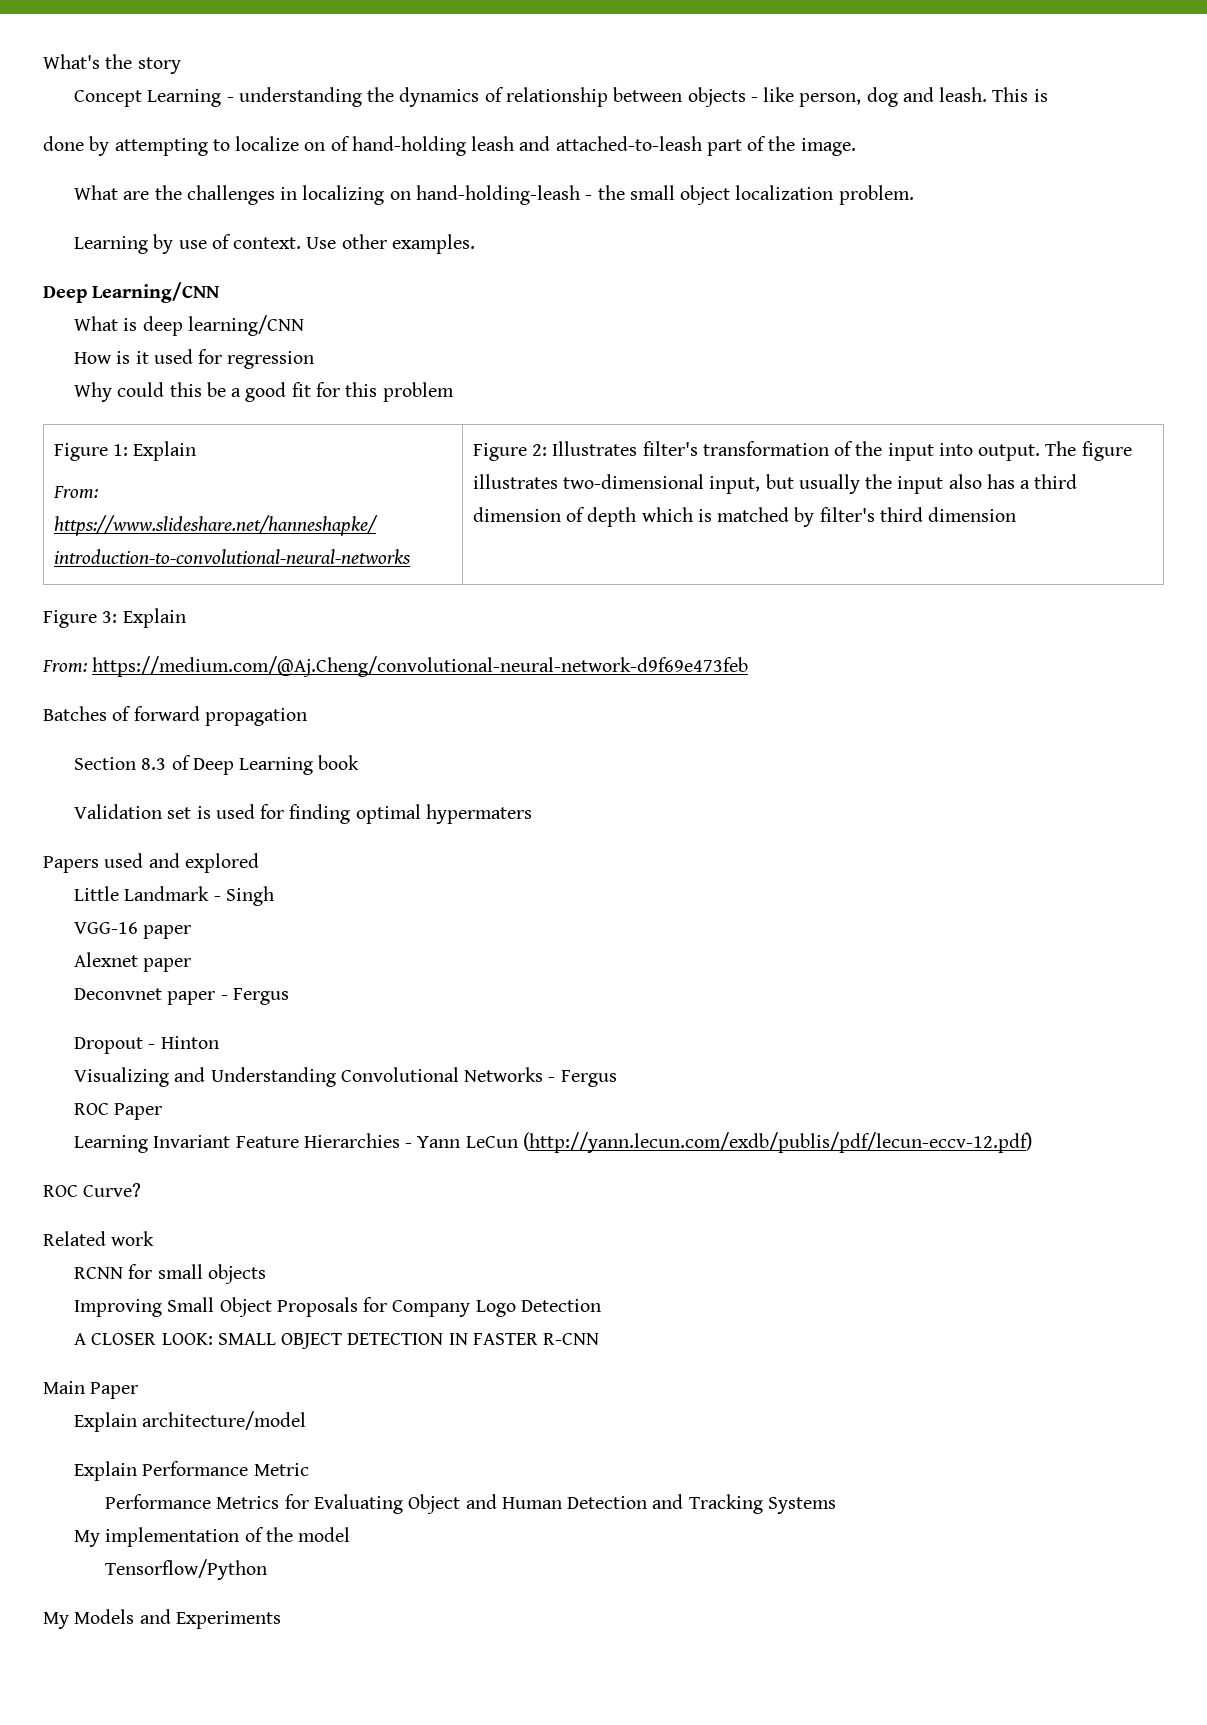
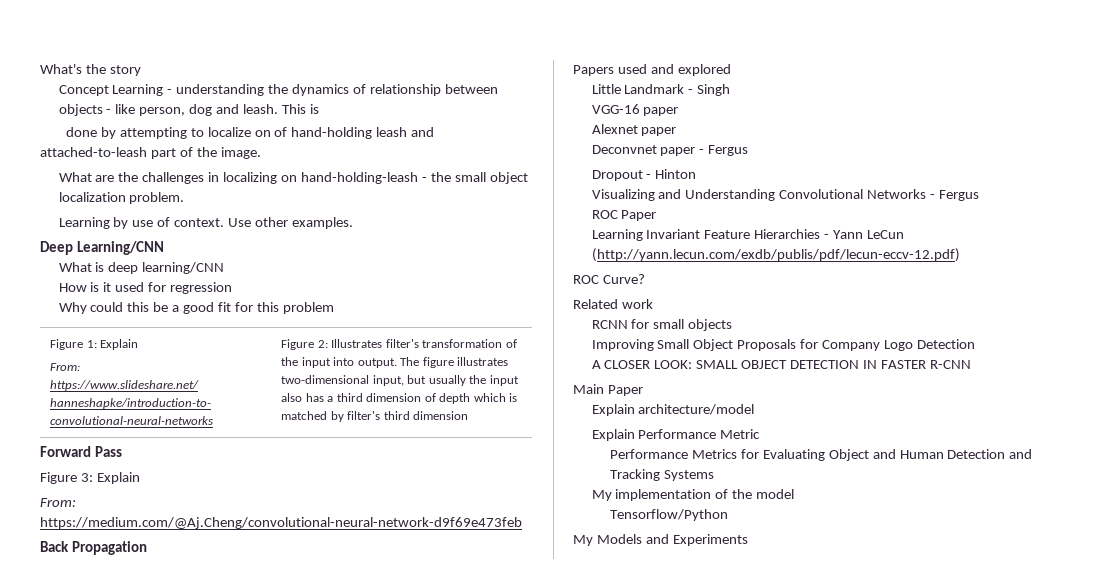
+ Forward Pass
- Batches of forward propagation
- Section 8.3 of Deep Learning book
- Validation set is used for finding optimal hypermaters
+ Back Propagation

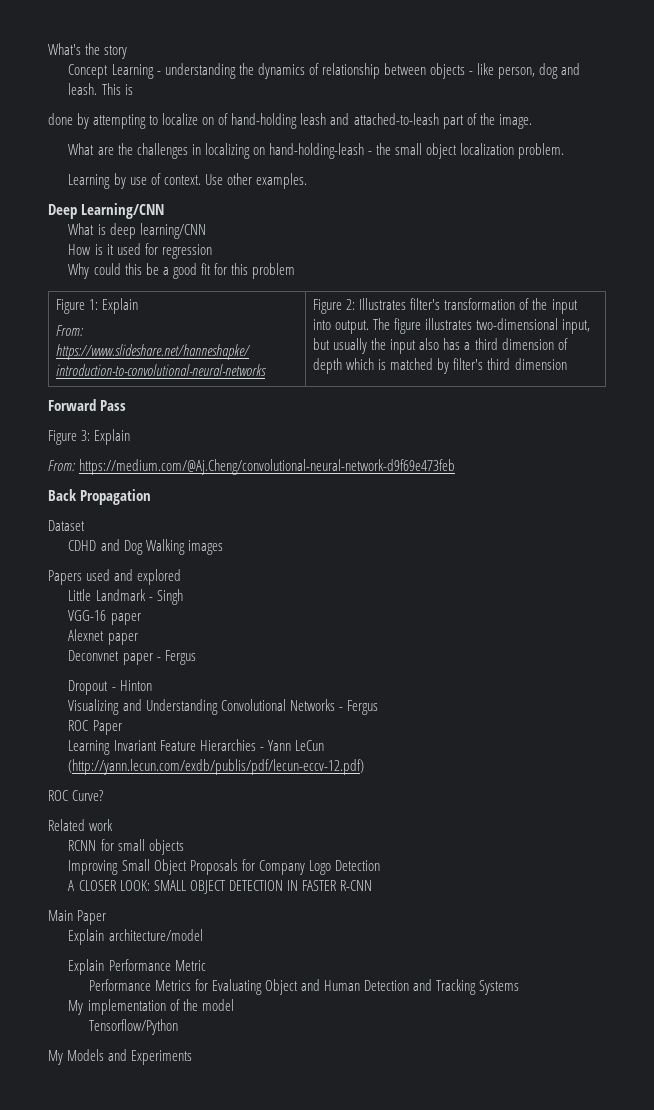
+ Dataset
+ CDHD and Dog Walking images

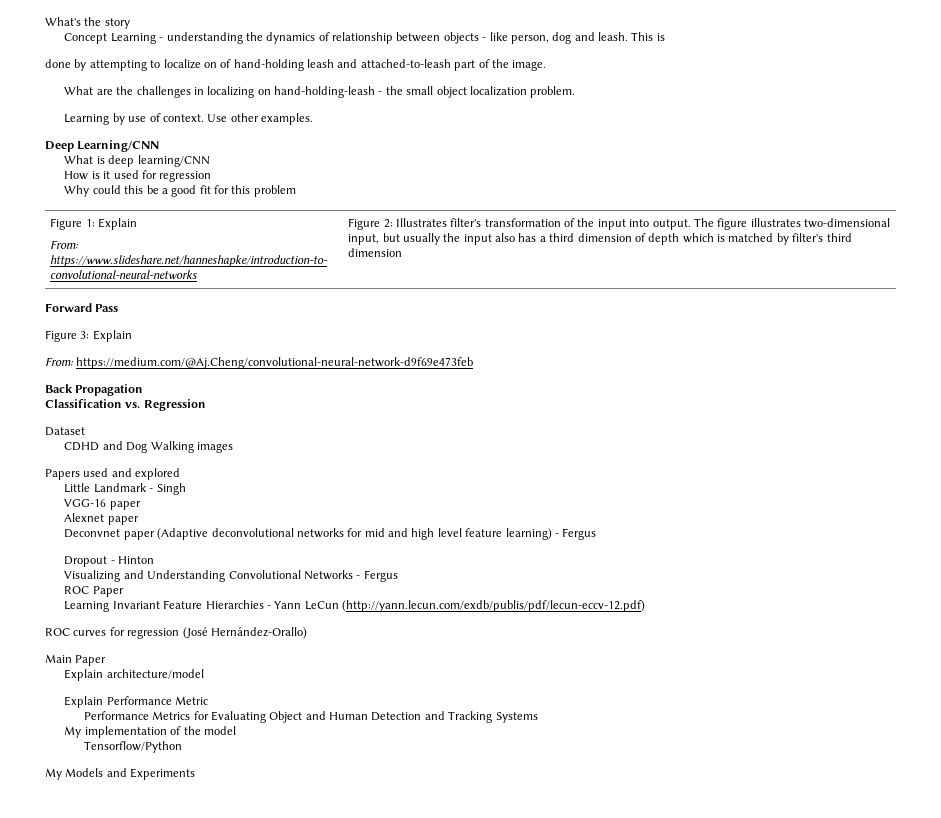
+ Classification vs. Regression
- Deconvnet paper - Fergus
+ Deconvnet paper (Adaptive deconvolutional networks for mid and high level feature learning) - Fergus
- ROC Curve?
- Related work
- RCNN for small objects
- Improving Small Object Proposals for Company Logo Detection
- A CLOSER LOOK: SMALL OBJECT DETECTION IN FASTER R-CNN
+ ROC curves for regression (José Hernández-Orallo)

